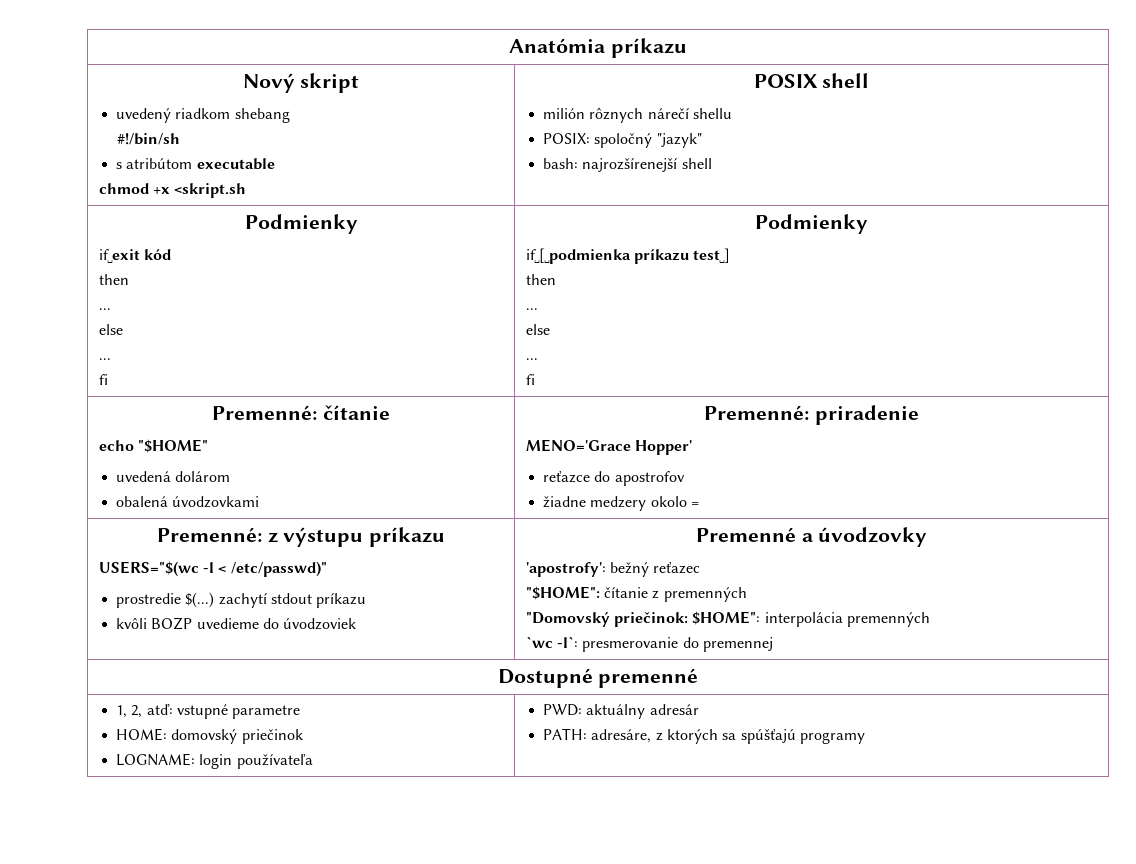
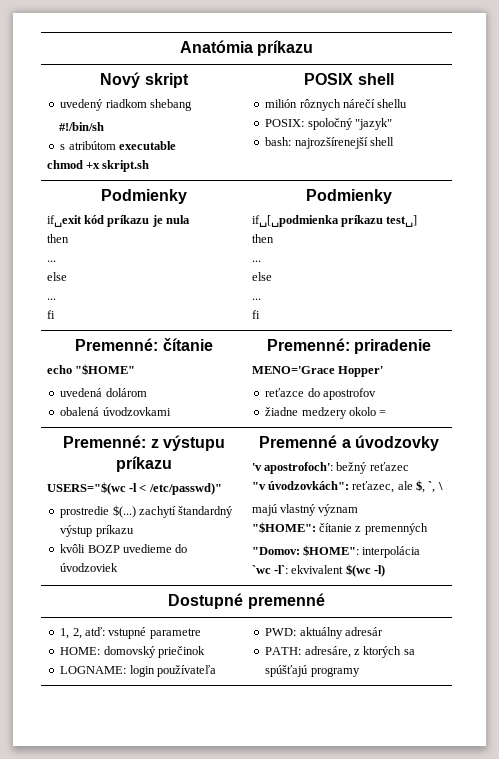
  Nový skript
  uvedený riadkom shebang
  #!/bin/sh
  s atribútom executable
- chmod +x <skript.sh | POSIX shell
+ chmod +x skript.sh | POSIX shell
  milión rôznych nárečí shellu
  POSIX: spoločný "jazyk"
  bash: najrozšírenejší shell
  Podmienky
- if␣exit kód
+ if␣exit kód príkazu je nula
- prostredie $(...) zachytí stdout príkazu
+ prostredie $(...) zachytí štandardný výstup príkazu
- 'apostrofy': bežný reťazec
+ 'v apostrofoch': bežný reťazec
+ "v úvodzovkách": reťazec, ale $, `, \
+ majú vlastný význam
- "Domovský priečinok: $HOME": interpolácia premenných
+ "Domov: $HOME": interpolácia
- `wc -l`: presmerovanie do premennej
+ `wc -l`: ekvivalent $(wc -l)

